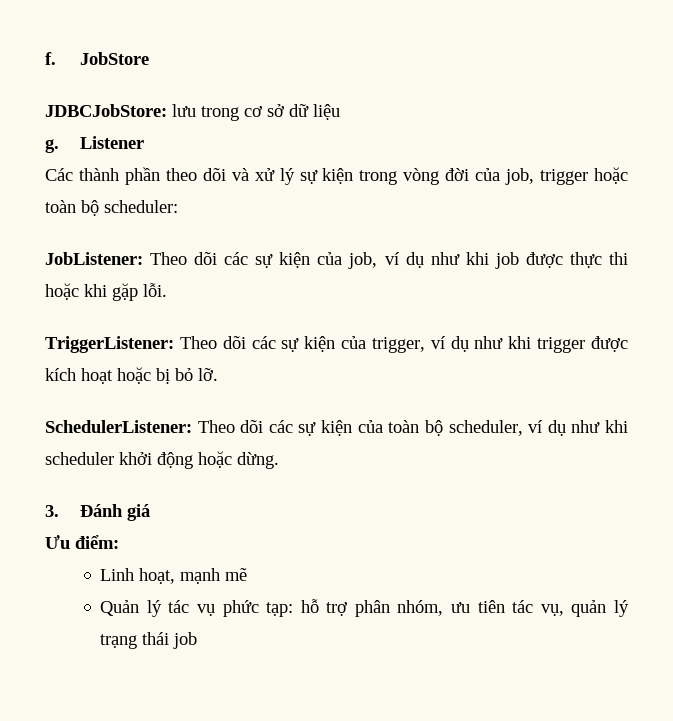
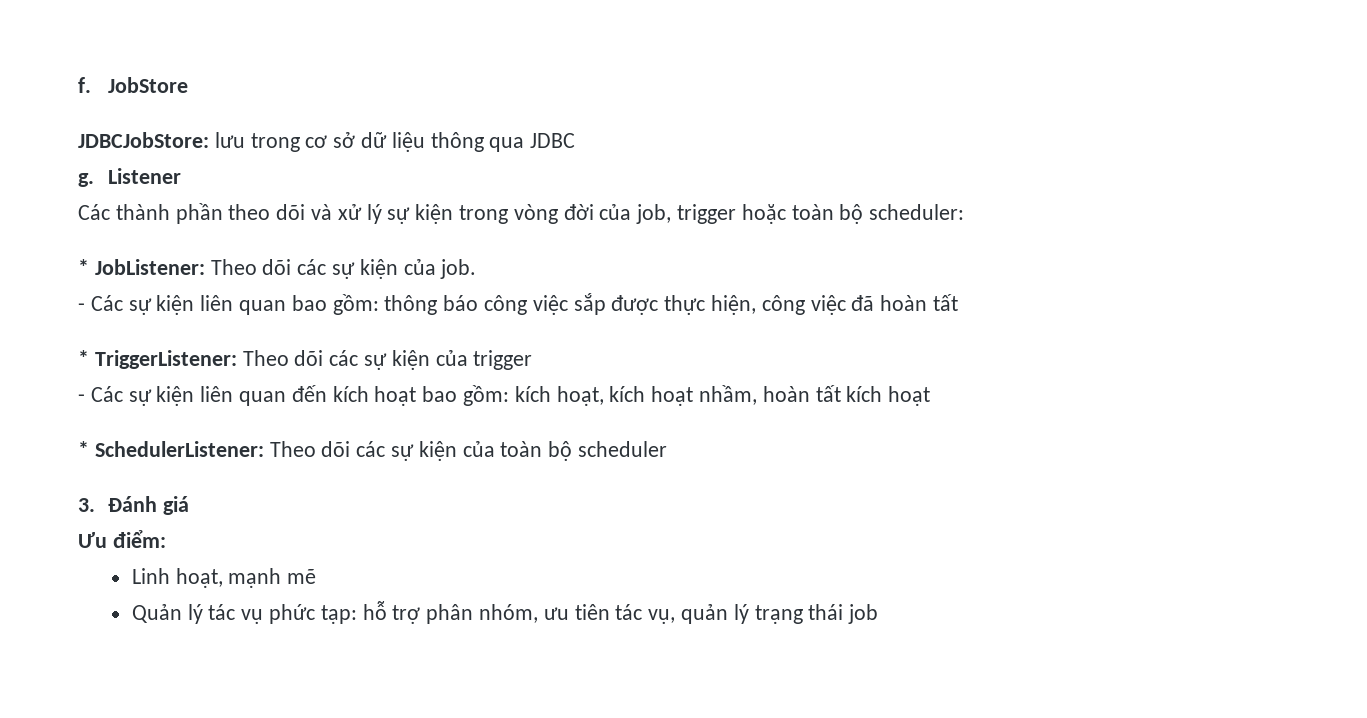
- JDBCJobStore: lưu trong cơ sở dữ liệu
+ JDBCJobStore: lưu trong cơ sở dữ liệu thông qua JDBC
- JobListener: Theo dõi các sự kiện của job, ví dụ như khi job được thực thi hoặc khi gặp lỗi.
- TriggerListener: Theo dõi các sự kiện của trigger, ví dụ như khi trigger được kích hoạt hoặc bị bỏ lỡ.
- SchedulerListener: Theo dõi các sự kiện của toàn bộ scheduler, ví dụ như khi scheduler khởi động hoặc dừng.
+ * JobListener: Theo dõi các sự kiện của job.
+ - Các sự kiện liên quan bao gồm: thông báo công việc sắp được thực hiện, công việc đã hoàn tất
+ * TriggerListener: Theo dõi các sự kiện của trigger
+ - Các sự kiện liên quan đến kích hoạt bao gồm: kích hoạt, kích hoạt nhầm, hoàn tất kích hoạt
+ * SchedulerListener: Theo dõi các sự kiện của toàn bộ scheduler

